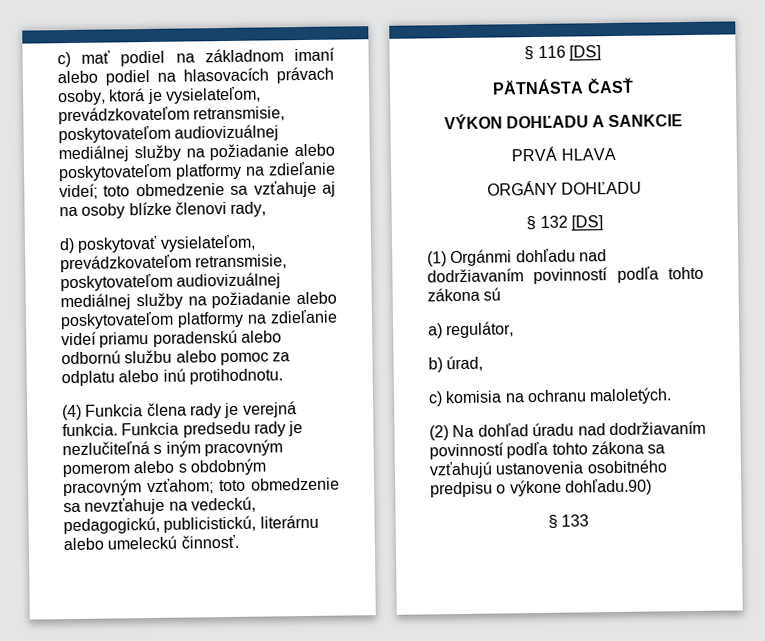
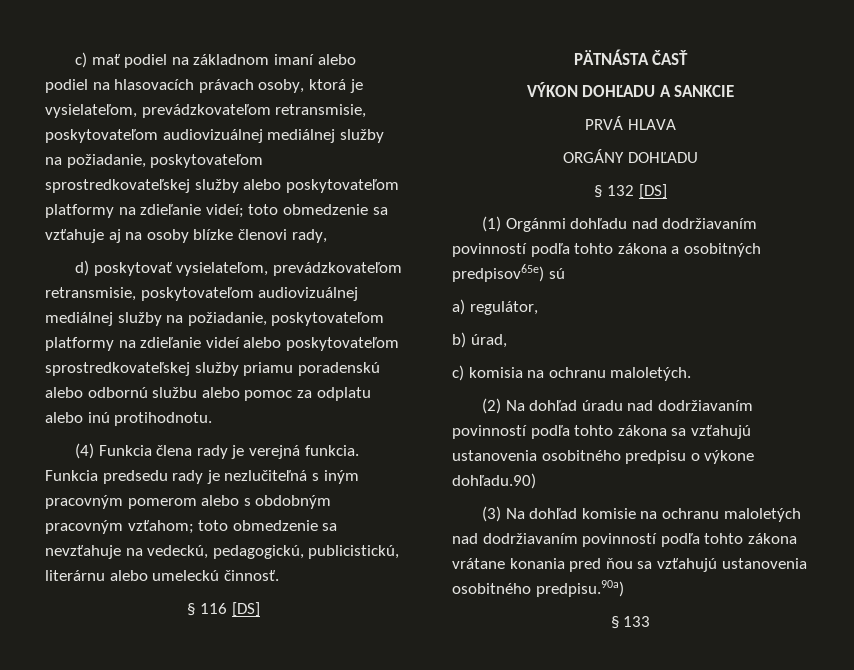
- c) mať podiel na základnom imaní alebo podiel na hlasovacích právach osoby, ktorá je vysielateľom, prevádzkovateľom retransmisie, poskytovateľom audiovizuálnej mediálnej služby na požiadanie alebo poskytovateľom platformy na zdieľanie videí; toto obmedzenie sa vzťahuje aj na osoby blízke členovi rady,
+ c) mať podiel na základnom imaní alebo podiel na hlasovacích právach osoby, ktorá je vysielateľom, prevádzkovateľom retransmisie, poskytovateľom audiovizuálnej mediálnej služby na požiadanie, poskytovateľom sprostredkovateľskej služby alebo poskytovateľom platformy na zdieľanie videí; toto obmedzenie sa vzťahuje aj na osoby blízke členovi rady,
- d) poskytovať vysielateľom, prevádzkovateľom retransmisie, poskytovateľom audiovizuálnej mediálnej služby na požiadanie alebo poskytovateľom platformy na zdieľanie videí priamu poradenskú alebo odbornú službu alebo pomoc za odplatu alebo inú protihodnotu.
+ d) poskytovať vysielateľom, prevádzkovateľom retransmisie, poskytovateľom audiovizuálnej mediálnej služby na požiadanie, poskytovateľom platformy na zdieľanie videí alebo poskytovateľom sprostredkovateľskej služby priamu poradenskú alebo odbornú službu alebo pomoc za odplatu alebo inú protihodnotu.
- (1) Orgánmi dohľadu nad dodržiavaním povinností podľa tohto zákona sú
+ (1) Orgánmi dohľadu nad dodržiavaním povinností podľa tohto zákona a osobitných predpisov65e) sú
+ (3) Na dohľad komisie na ochranu maloletých nad dodržiavaním povinností podľa tohto zákona vrátane konania pred ňou sa vzťahujú ustanovenia osobitného predpisu.90a)

